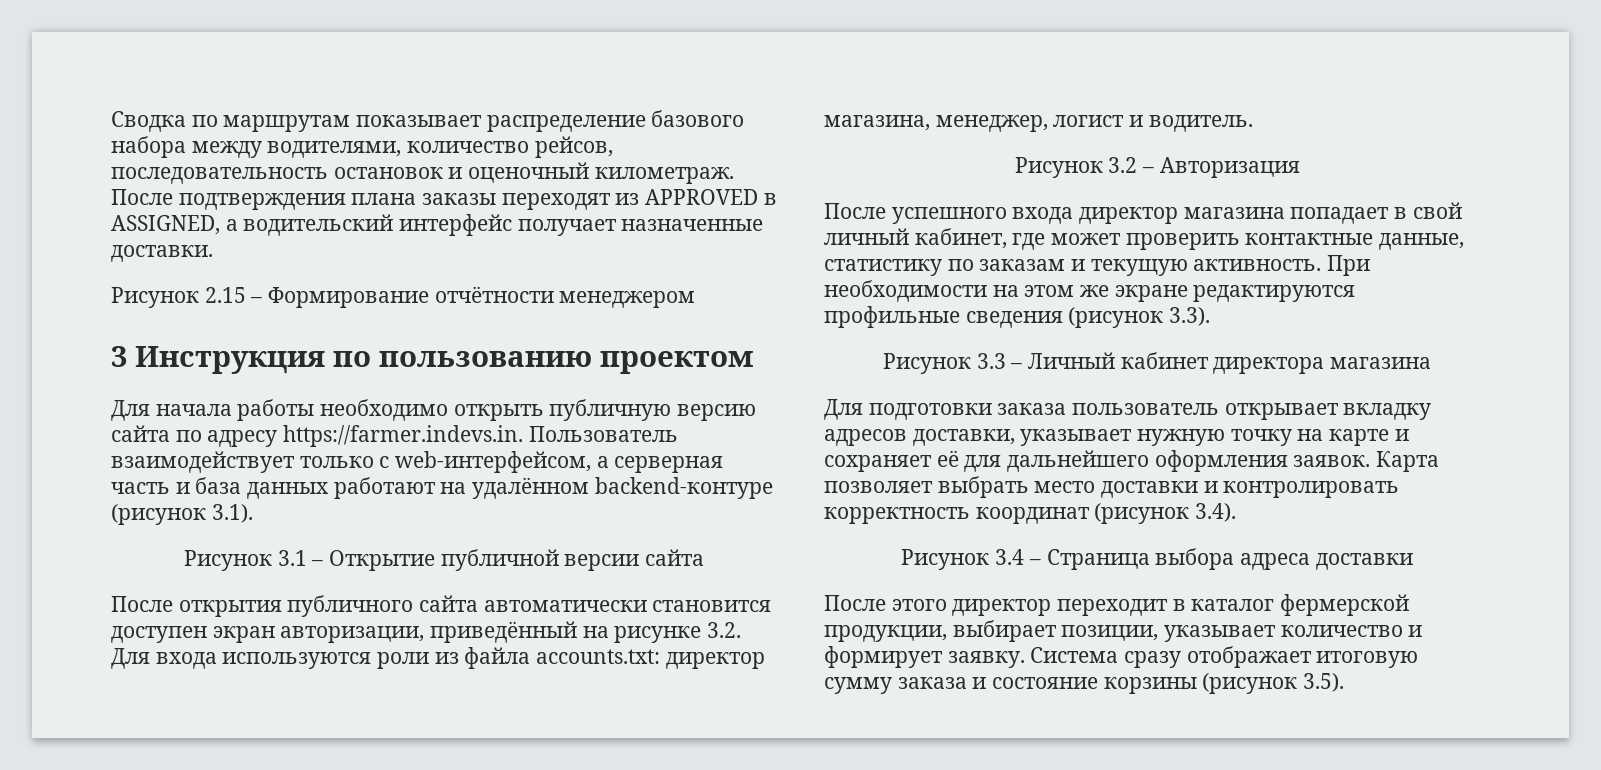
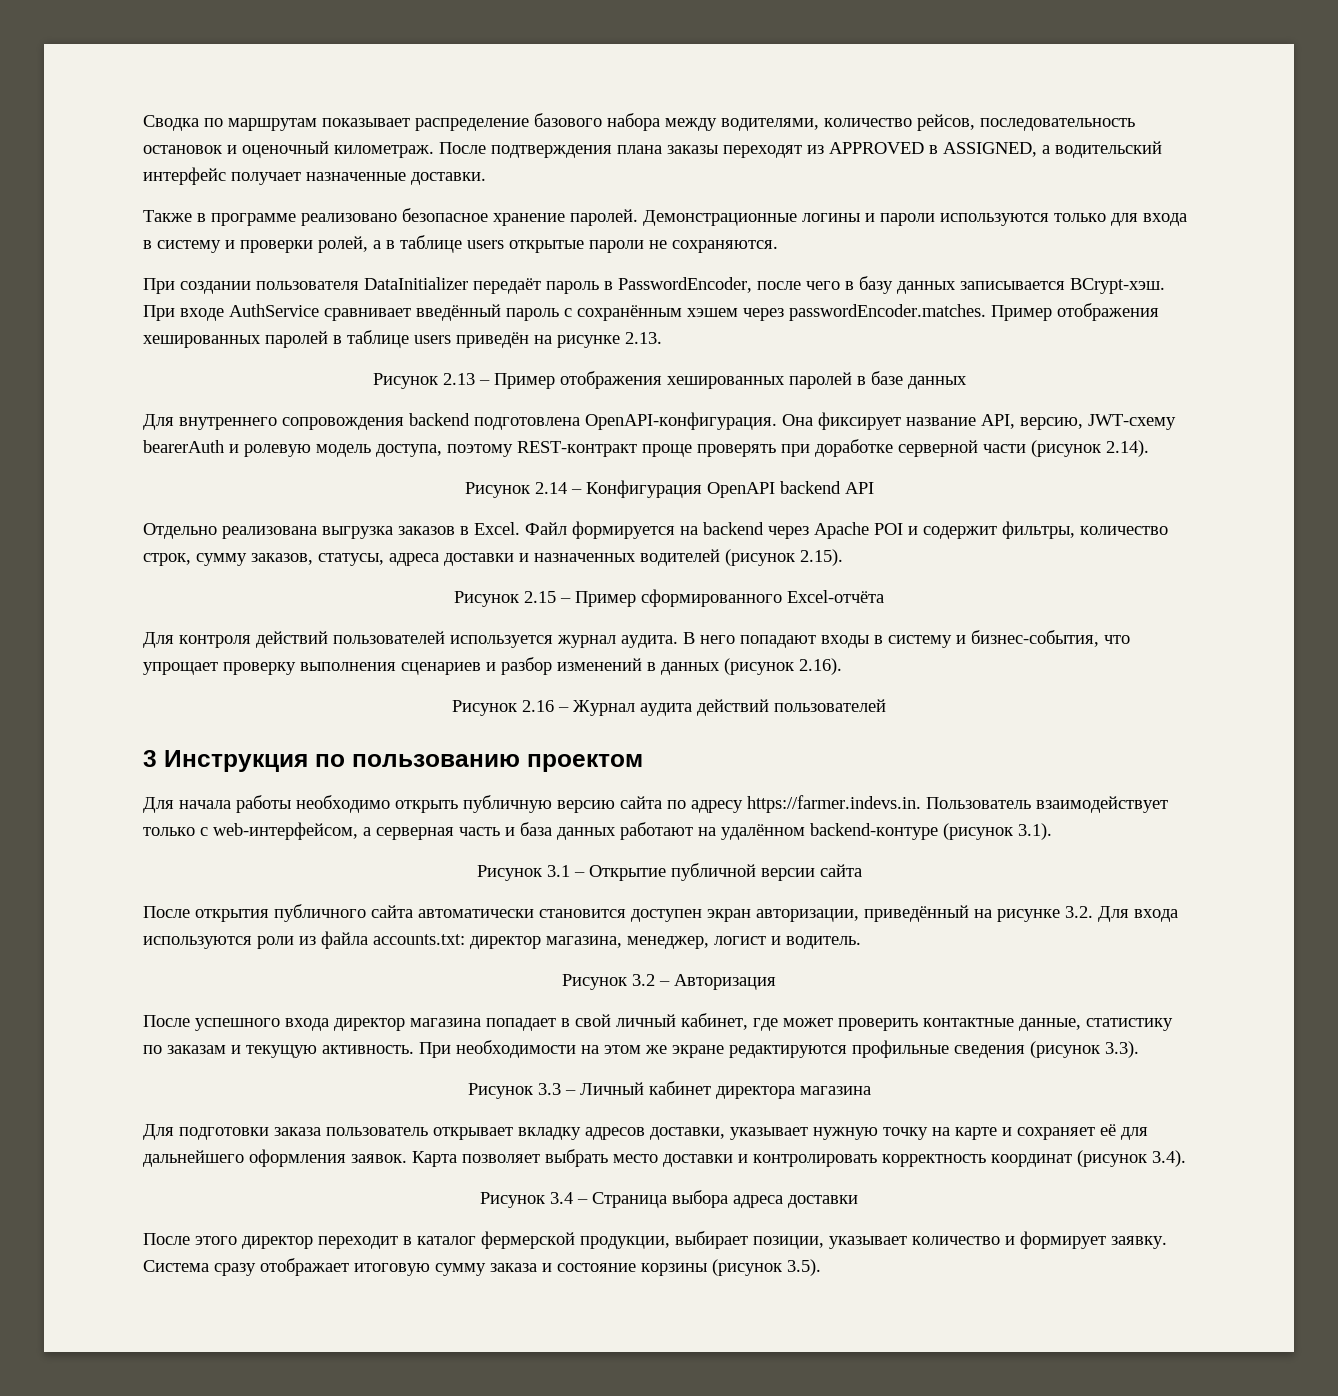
- Рисунок 2.15 – Формирование отчётности менеджером
+ Также в программе реализовано безопасное хранение паролей. Демонстрационные логины и пароли используются только для входа в систему и проверки ролей, а в таблице users открытые пароли не сохраняются.
+ При создании пользователя DataInitializer передаёт пароль в PasswordEncoder, после чего в базу данных записывается BCrypt-хэш. При входе AuthService сравнивает введённый пароль с сохранённым хэшем через passwordEncoder.matches. Пример отображения хешированных паролей в таблице users приведён на рисунке 2.13.
+ Рисунок 2.13 – Пример отображения хешированных паролей в базе данных
+ Для внутреннего сопровождения backend подготовлена OpenAPI-конфигурация. Она фиксирует название API, версию, JWT-схему bearerAuth и ролевую модель доступа, поэтому REST-контракт проще проверять при доработке серверной части (рисунок 2.14).
+ Рисунок 2.14 – Конфигурация OpenAPI backend API
+ Отдельно реализована выгрузка заказов в Excel. Файл формируется на backend через Apache POI и содержит фильтры, количество строк, сумму заказов, статусы, адреса доставки и назначенных водителей (рисунок 2.15).
+ Рисунок 2.15 – Пример сформированного Excel-отчёта
+ Для контроля действий пользователей используется журнал аудита. В него попадают входы в систему и бизнес-события, что упрощает проверку выполнения сценариев и разбор изменений в данных (рисунок 2.16).
+ Рисунок 2.16 – Журнал аудита действий пользователей

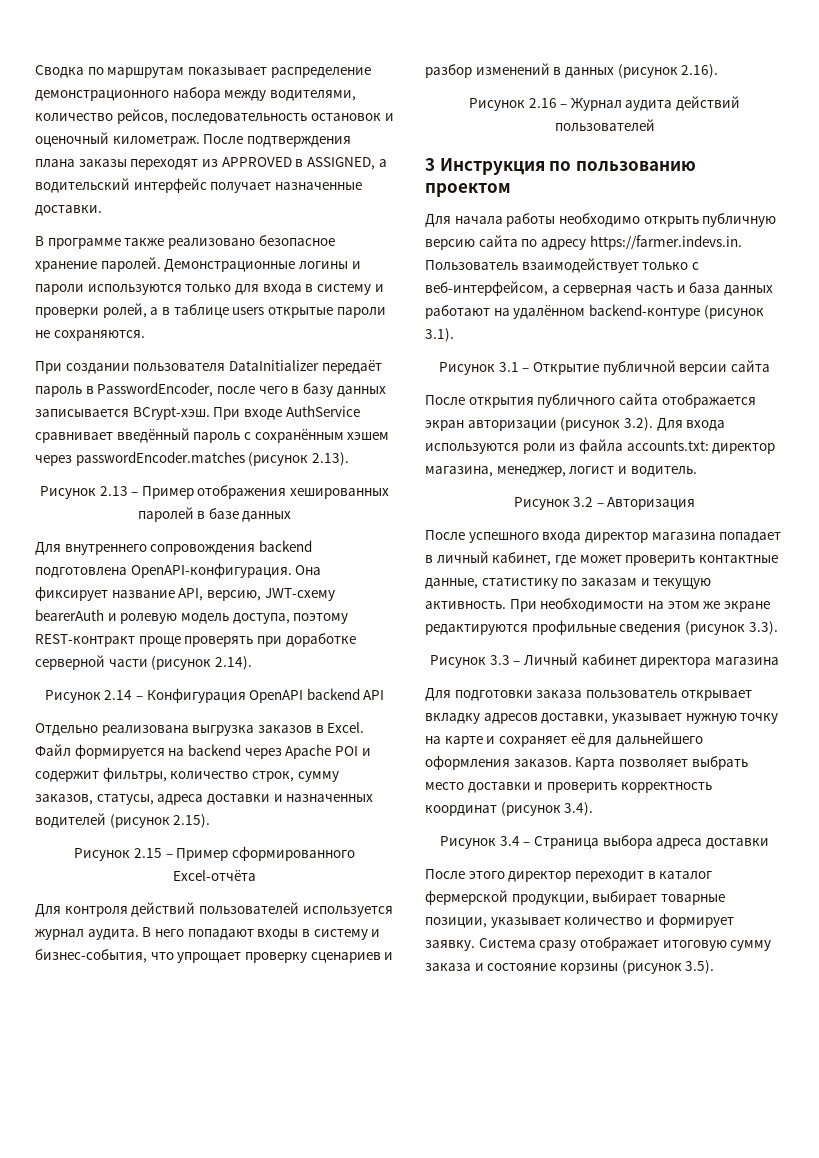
- Сводка по маршрутам показывает распределение базового набора между водителями, количество рейсов, последовательность остановок и оценочный километраж.
+ Сводка по маршрутам показывает распределение демонстрационного набора между водителями, количество рейсов, последовательность остановок и оценочный километраж.
- Также в программе реализовано безопасное хранение паролей.
+ В программе также реализовано безопасное хранение паролей.
- При входе AuthService сравнивает введённый пароль с сохранённым хэшем через passwordEncoder.matches. Пример отображения хешированных паролей в таблице users приведён на рисунке 2.13.
+ При входе AuthService сравнивает введённый пароль с сохранённым хэшем через passwordEncoder.matches (рисунок 2.13).
- В него попадают входы в систему и бизнес-события, что упрощает проверку выполнения сценариев и разбор изменений в данных (рисунок 2.16).
+ В него попадают входы в систему и бизнес-события, что упрощает проверку сценариев и разбор изменений в данных (рисунок 2.16).
- Для начала работы необходимо открыть публичную версию сайта по адресу https://farmer.indevs.in. Пользователь взаимодействует только с web-интерфейсом, а серверная часть и база данных работают на удалённом backend-контуре (рисунок 3.1).
+ Для начала работы необходимо открыть публичную версию сайта по адресу https://farmer.indevs.in. Пользователь взаимодействует только с веб-интерфейсом, а серверная часть и база данных работают на удалённом backend-контуре (рисунок 3.1).
- После открытия публичного сайта автоматически становится доступен экран авторизации, приведённый на рисунке 3.2. Для входа используются роли из файла accounts.txt: директор магазина, менеджер, логист и водитель.
+ После открытия публичного сайта отображается экран авторизации (рисунок 3.2). Для входа используются роли из файла accounts.txt: директор магазина, менеджер, логист и водитель.
- После успешного входа директор магазина попадает в свой личный кабинет, где может проверить контактные данные, статистику по заказам и текущую активность.
+ После успешного входа директор магазина попадает в личный кабинет, где может проверить контактные данные, статистику по заказам и текущую активность.
- Для подготовки заказа пользователь открывает вкладку адресов доставки, указывает нужную точку на карте и сохраняет её для дальнейшего оформления заявок.
+ Для подготовки заказа пользователь открывает вкладку адресов доставки, указывает нужную точку на карте и сохраняет её для дальнейшего оформления заказов.
- Карта позволяет выбрать место доставки и контролировать корректность координат (рисунок 3.4).
+ Карта позволяет выбрать место доставки и проверить корректность координат (рисунок 3.4).
- После этого директор переходит в каталог фермерской продукции, выбирает позиции, указывает количество и формирует заявку.
+ После этого директор переходит в каталог фермерской продукции, выбирает товарные позиции, указывает количество и формирует заявку.

